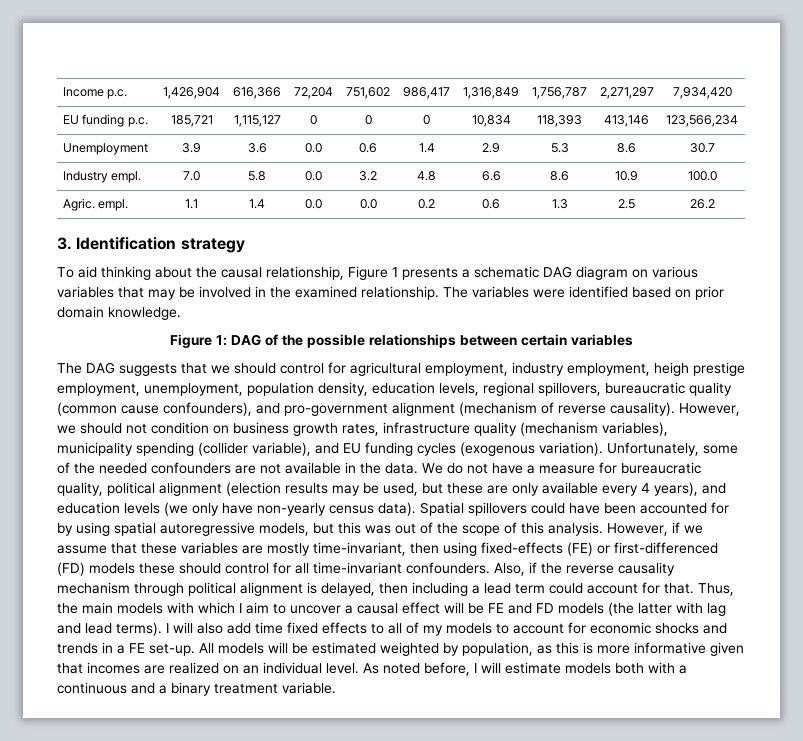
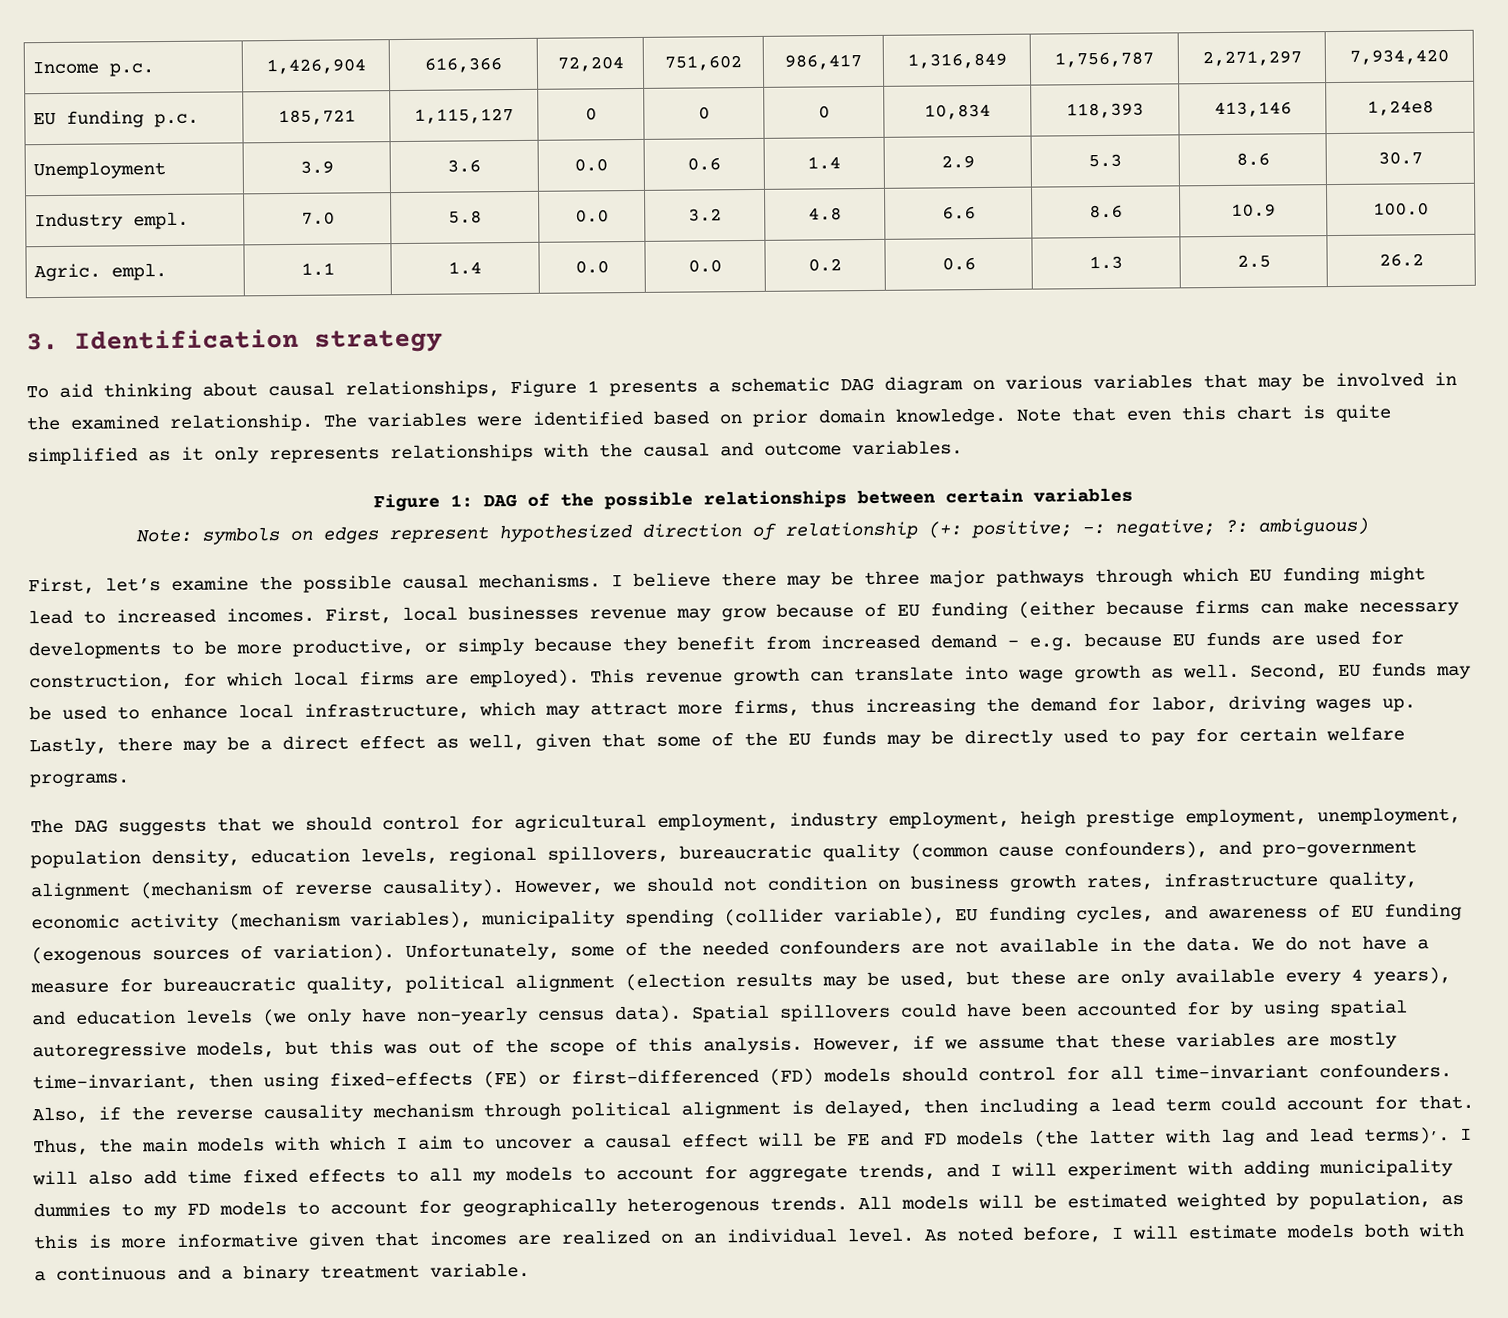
- EU funding p.c. | 185,721 | 1,115,127 | 0 | 0 | 0 | 10,834 | 118,393 | 413,146 | 123,566,234
+ EU funding p.c. | 185,721 | 1,115,127 | 0 | 0 | 0 | 10,834 | 118,393 | 413,146 | 1,24e8
- To aid thinking about the causal relationship, Figure 1 presents a schematic DAG diagram on various variables that may be involved in the examined relationship.
+ To aid thinking about causal relationships, Figure 1 presents a schematic DAG diagram on various variables that may be involved in the examined relationship.
+ Note that even this chart is quite simplified as it only represents relationships with the causal and outcome variables.
+ Note: symbols on edges represent hypothesized direction of relationship (+: positive; –: negative; ?: ambiguous)
+ First, let’s examine the possible causal mechanisms. I believe there may be three major pathways through which EU funding might lead to increased incomes. First, local businesses revenue may grow because of EU funding (either because firms can make necessary developments to be more productive, or simply because they benefit from increased demand – e.g. because EU funds are used for construction, for which local firms are employed). This revenue growth can translate into wage growth as well. Second, EU funds may be used to enhance local infrastructure, which may attract more firms, thus increasing the demand for labor, driving wages up. Lastly, there may be a direct effect as well, given that some of the EU funds may be directly used to pay for certain welfare programs.
- However, we should not condition on business growth rates, infrastructure quality (mechanism variables), municipality spending (collider variable), and EU funding cycles (exogenous variation).
+ However, we should not condition on business growth rates, infrastructure quality, economic activity (mechanism variables), municipality spending (collider variable), EU funding cycles, and awareness of EU funding (exogenous sources of variation).
- However, if we assume that these variables are mostly time-invariant, then using fixed-effects (FE) or first-differenced (FD) models these should control for all time-invariant confounders.
+ However, if we assume that these variables are mostly time-invariant, then using fixed-effects (FE) or first-differenced (FD) models should control for all time-invariant confounders.
- Thus, the main models with which I aim to uncover a causal effect will be FE and FD models (the latter with lag and lead terms).
+ Thus, the main models with which I aim to uncover a causal effect will be FE and FD models (the latter with lag and lead terms),.
- I will also add time fixed effects to all of my models to account for economic shocks and trends in a FE set-up.
+ I will also add time fixed effects to all my models to account for aggregate trends, and I will experiment with adding municipality dummies to my FD models to account for geographically heterogenous trends.

